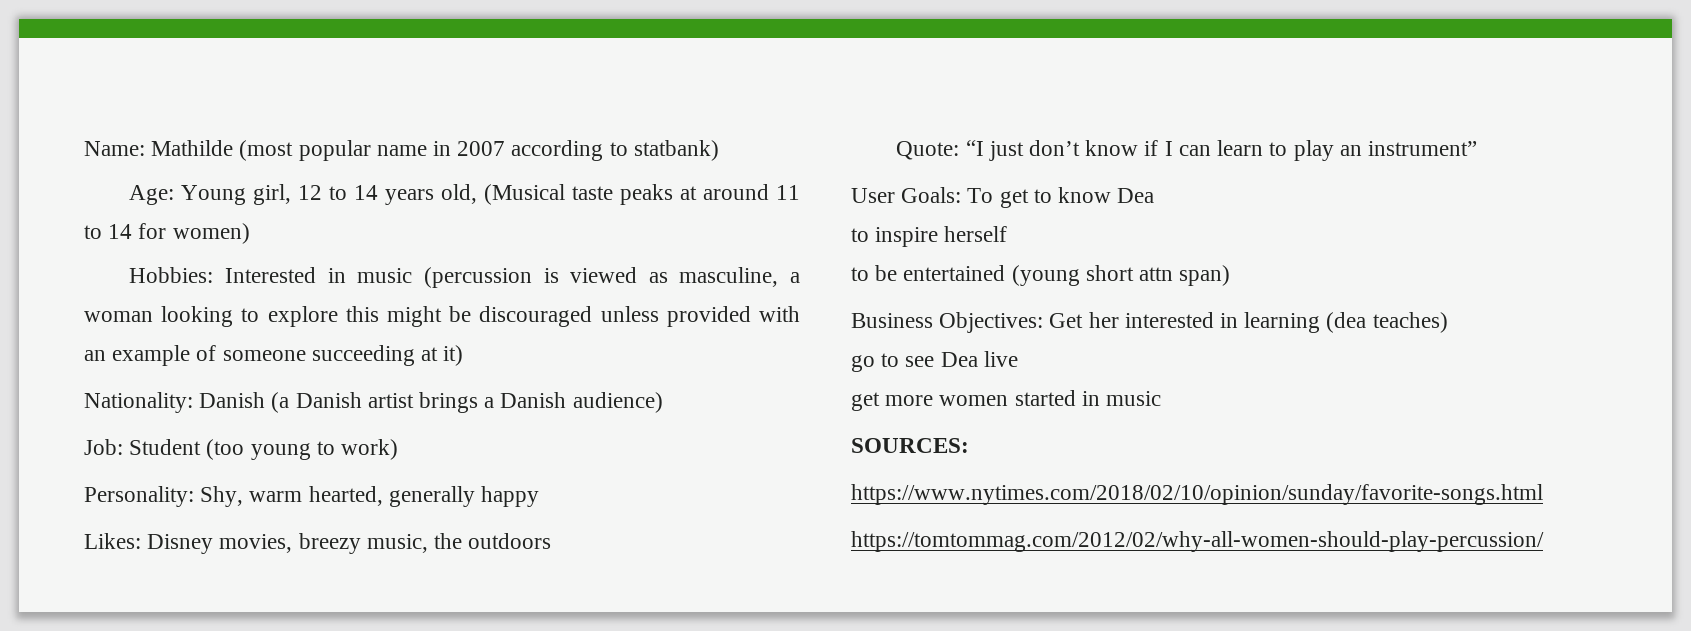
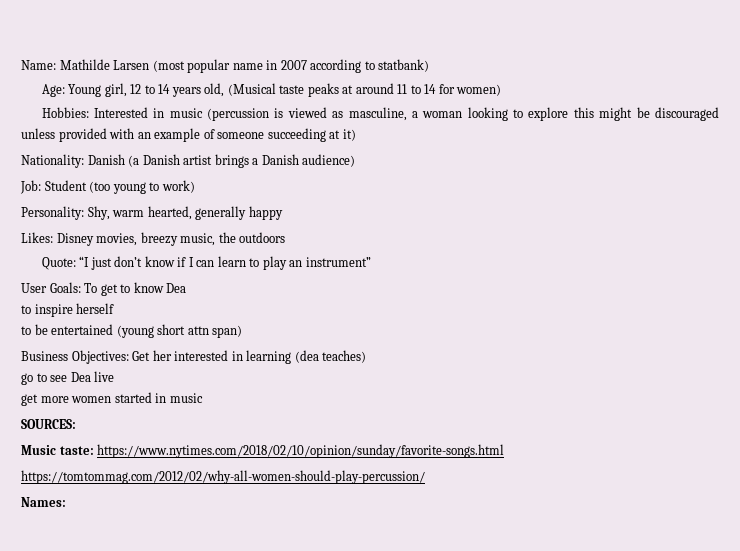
- Name: Mathilde (most popular name in 2007 according to statbank)
+ Name: Mathilde Larsen (most popular name in 2007 according to statbank)
- https://www.nytimes.com/2018/02/10/opinion/sunday/favorite-songs.html
+ Music taste: https://www.nytimes.com/2018/02/10/opinion/sunday/favorite-songs.html
+ Names:

